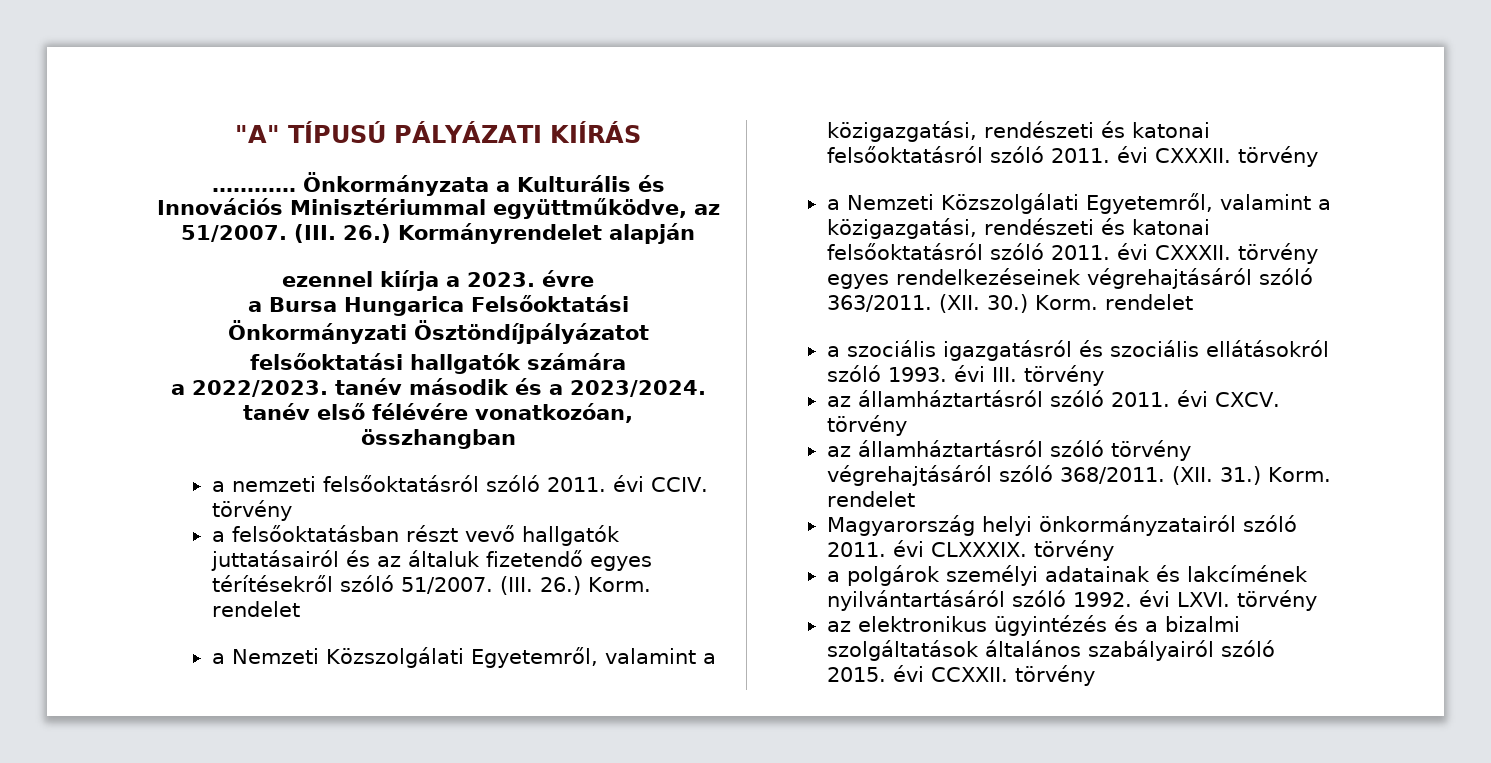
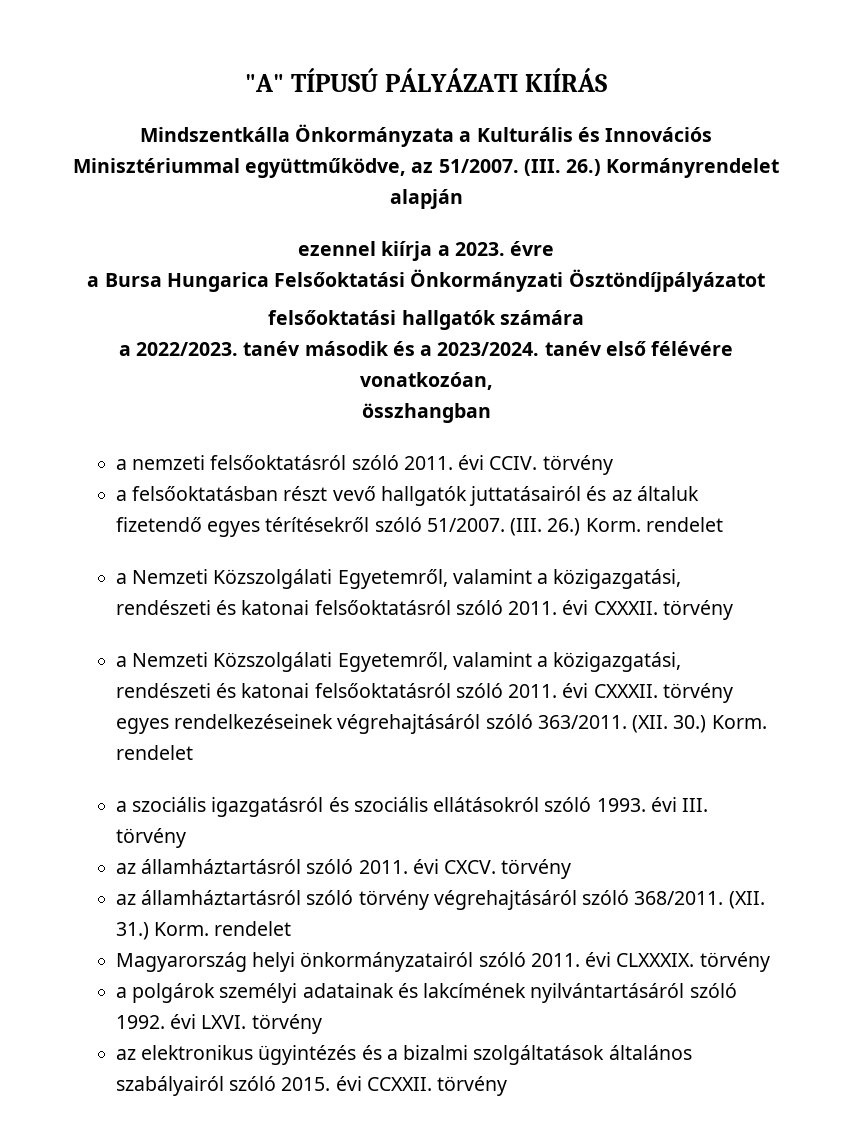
- ………… Önkormányzata a Kulturális és Innovációs Minisztériummal együttműködve, az 51/2007.
+ Mindszentkálla Önkormányzata a Kulturális és Innovációs Minisztériummal együttműködve, az 51/2007.

